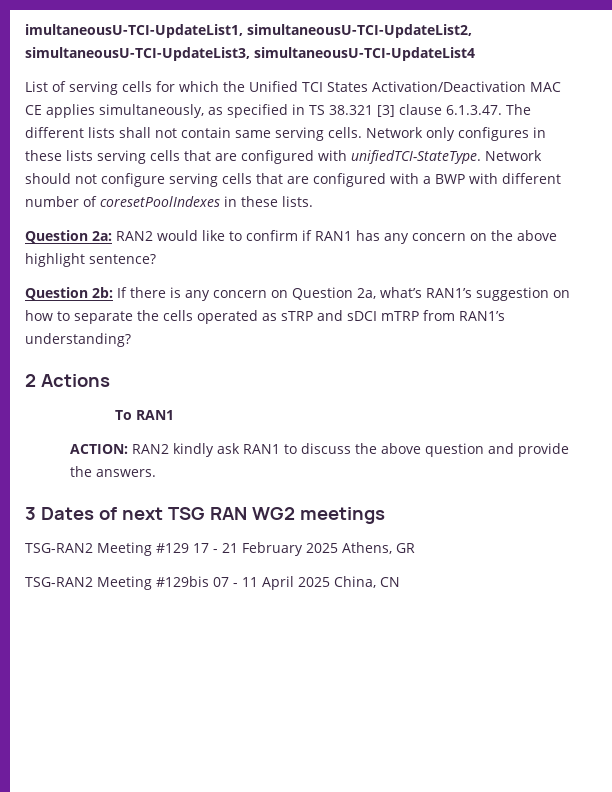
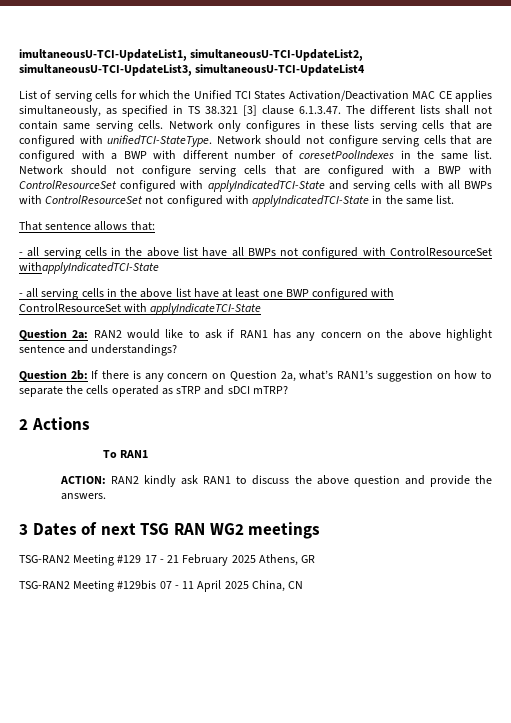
- Network should not configure serving cells that are configured with a BWP with different number of coresetPoolIndexes in these lists.
+ Network should not configure serving cells that are configured with a BWP with different number of coresetPoolIndexes in the same list. Network should not configure serving cells that are configured with a BWP with ControlResourceSet configured with applyIndicatedTCI-State and serving cells with all BWPs with ControlResourceSet not configured with applyIndicatedTCI-State in the same list.
+ That sentence allows that:
+ - all serving cells in the above list have all BWPs not configured with ControlResourceSet withapplyIndicatedTCI-State
+ - all serving cells in the above list have at least one BWP configured with ControlResourceSet with applyIndicateTCI-State
- Question 2a: RAN2 would like to confirm if RAN1 has any concern on the above highlight sentence?
+ Question 2a: RAN2 would like to ask if RAN1 has any concern on the above highlight sentence and understandings?
- Question 2b: If there is any concern on Question 2a, what’s RAN1’s suggestion on how to separate the cells operated as sTRP and sDCI mTRP from RAN1’s understanding?
+ Question 2b: If there is any concern on Question 2a, what’s RAN1’s suggestion on how to separate the cells operated as sTRP and sDCI mTRP?

